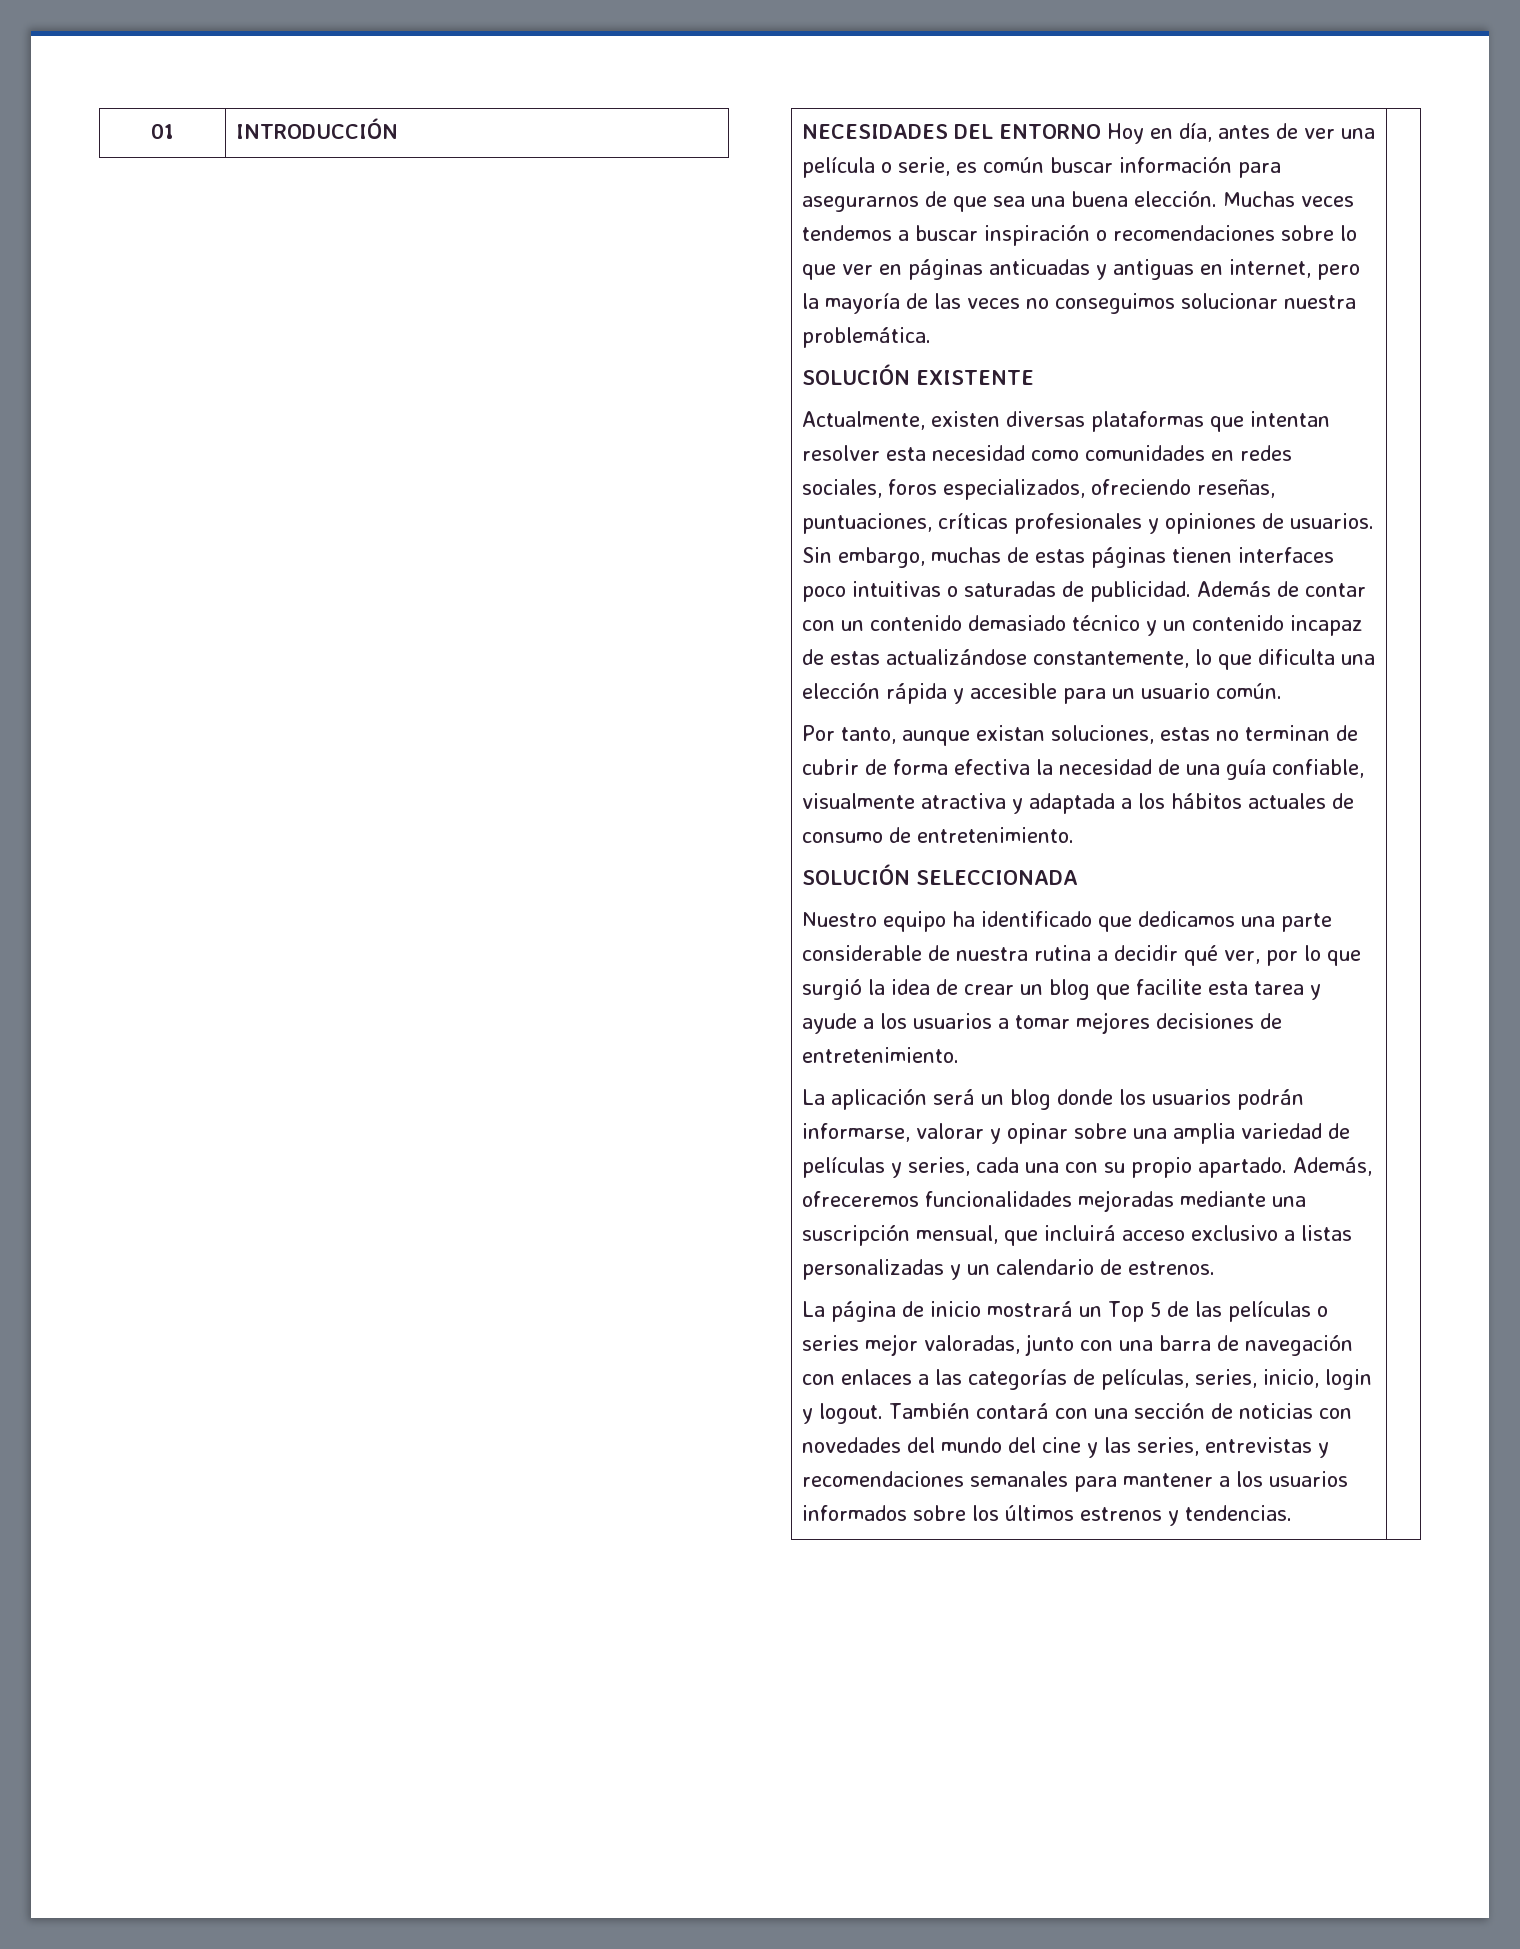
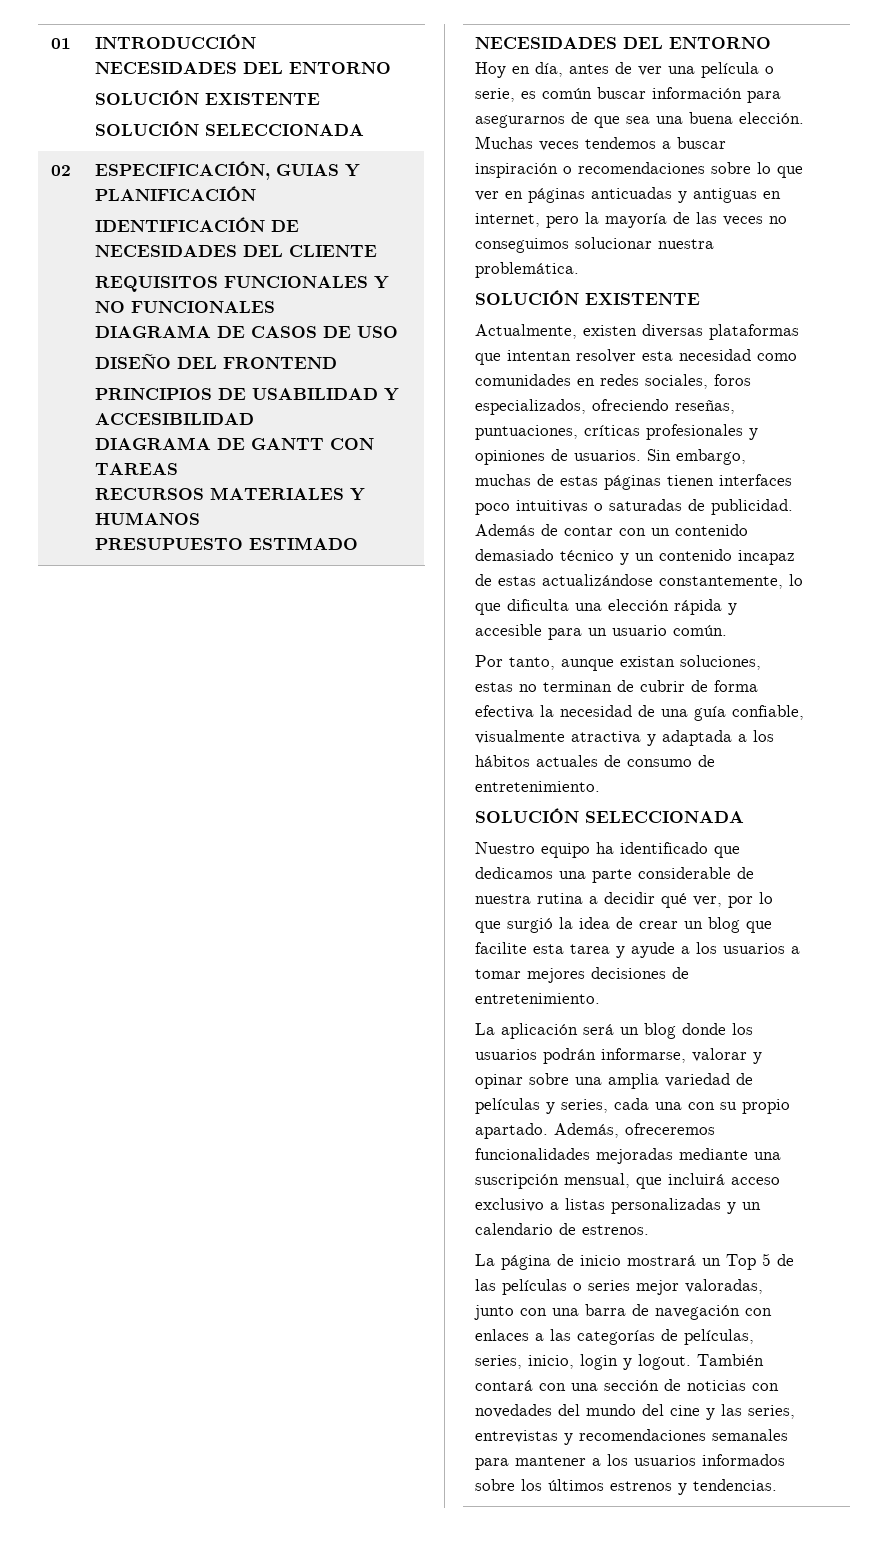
  01 | INTRODUCCIÓN
+ NECESIDADES DEL ENTORNO
+ SOLUCIÓN EXISTENTE
+ SOLUCIÓN SELECCIONADA
+ 02 | ESPECIFICACIÓN, GUIAS Y PLANIFICACIÓN
+ IDENTIFICACIÓN DE NECESIDADES DEL CLIENTE
+ REQUISITOS FUNCIONALES Y NO FUNCIONALES
+ DIAGRAMA DE CASOS DE USO
+ DISEÑO DEL FRONTEND
+ PRINCIPIOS DE USABILIDAD Y ACCESIBILIDAD
+ DIAGRAMA DE GANTT CON TAREAS
+ RECURSOS MATERIALES Y HUMANOS
+ PRESUPUESTO ESTIMADO

